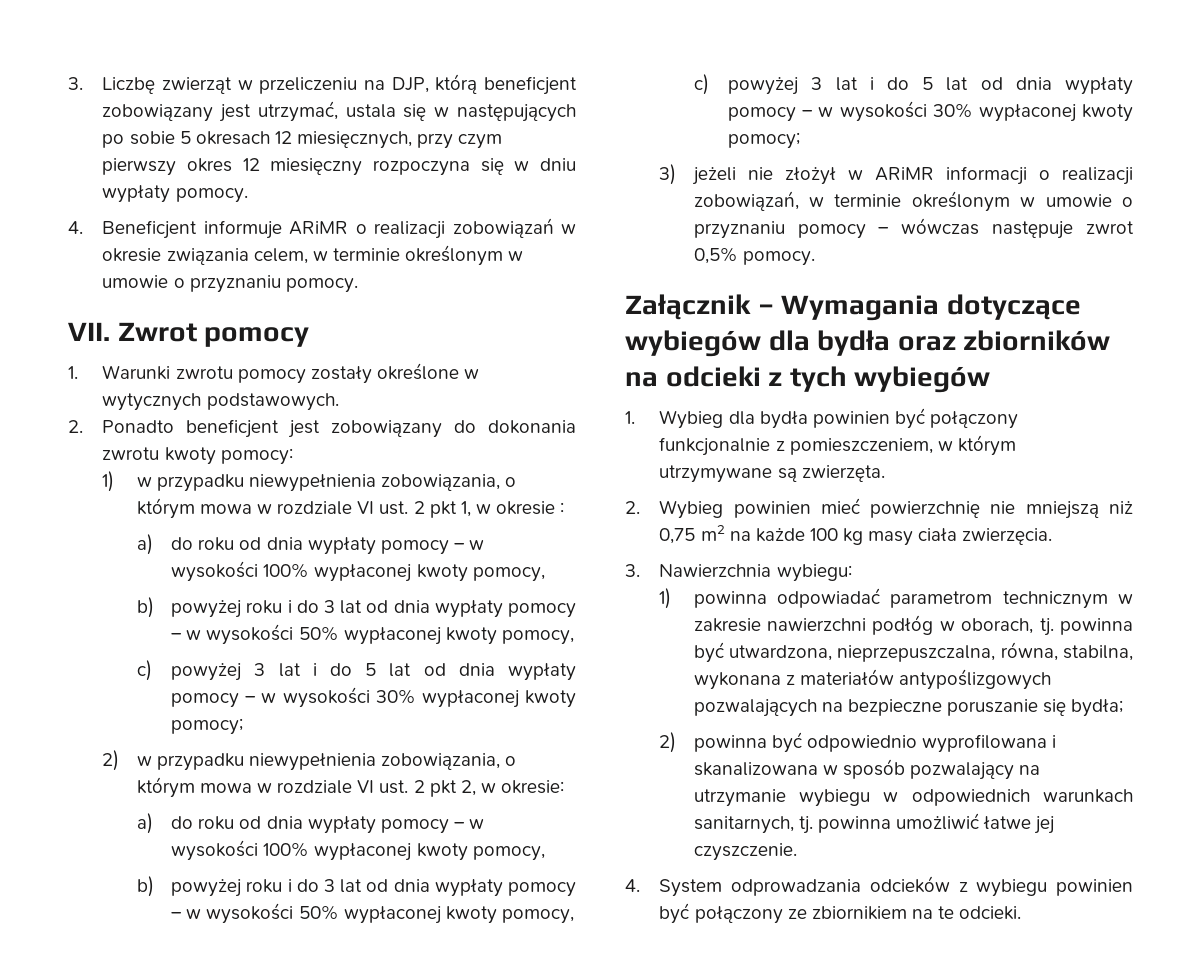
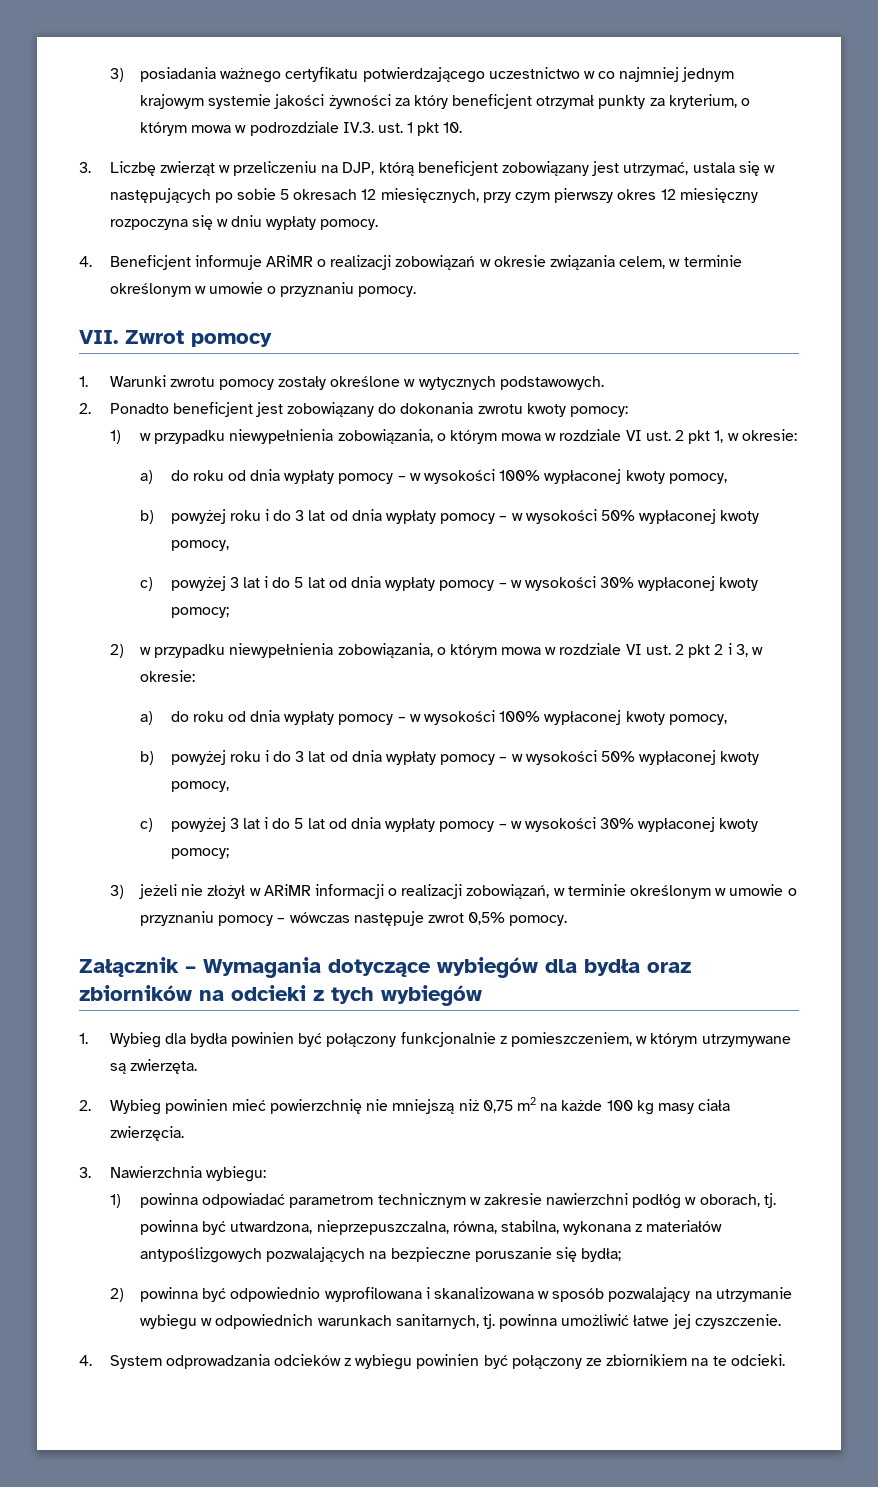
+ 3) posiadania ważnego certyfikatu potwierdzającego uczestnictwo w co najmniej jednym krajowym systemie jakości żywności za który beneficjent otrzymał punkty za kryterium, o którym mowa w podrozdziale IV.3. ust. 1 pkt 10.
- 1) w przypadku niewypełnienia zobowiązania, o którym mowa w rozdziale VI ust. 2 pkt 1, w okresie :
+ 1) w przypadku niewypełnienia zobowiązania, o którym mowa w rozdziale VI ust. 2 pkt 1, w okresie:
- 2) w przypadku niewypełnienia zobowiązania, o którym mowa w rozdziale VI ust. 2 pkt 2, w okresie:
+ 2) w przypadku niewypełnienia zobowiązania, o którym mowa w rozdziale VI ust. 2 pkt 2 i 3, w okresie:

